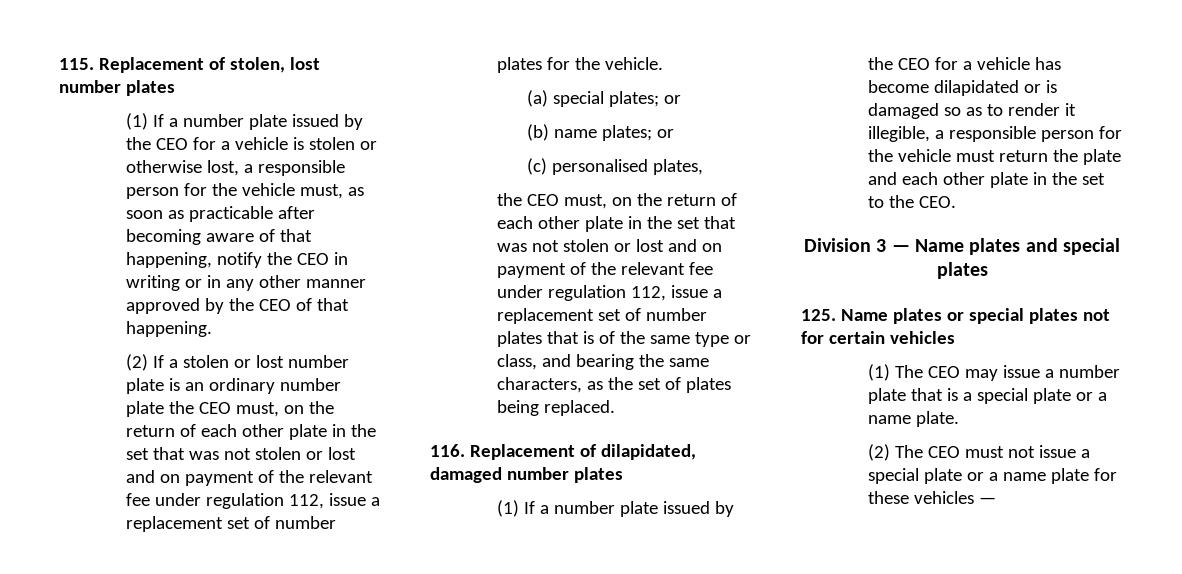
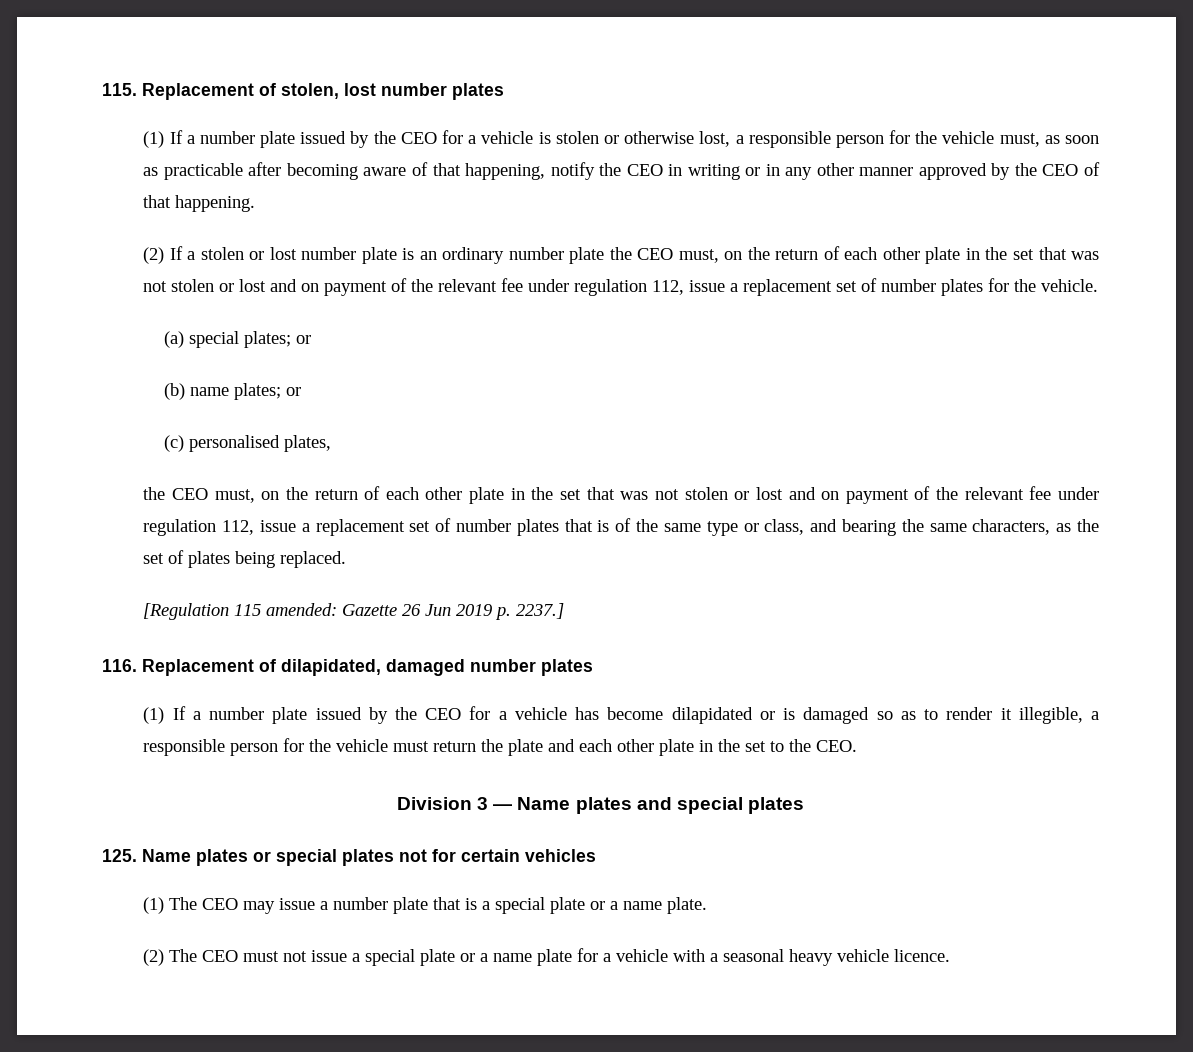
+ [Regulation 115 amended: Gazette 26 Jun 2019 p. 2237.]
- (2) The CEO must not issue a special plate or a name plate for these vehicles —
+ (2) The CEO must not issue a special plate or a name plate for a vehicle with a seasonal heavy vehicle licence.

